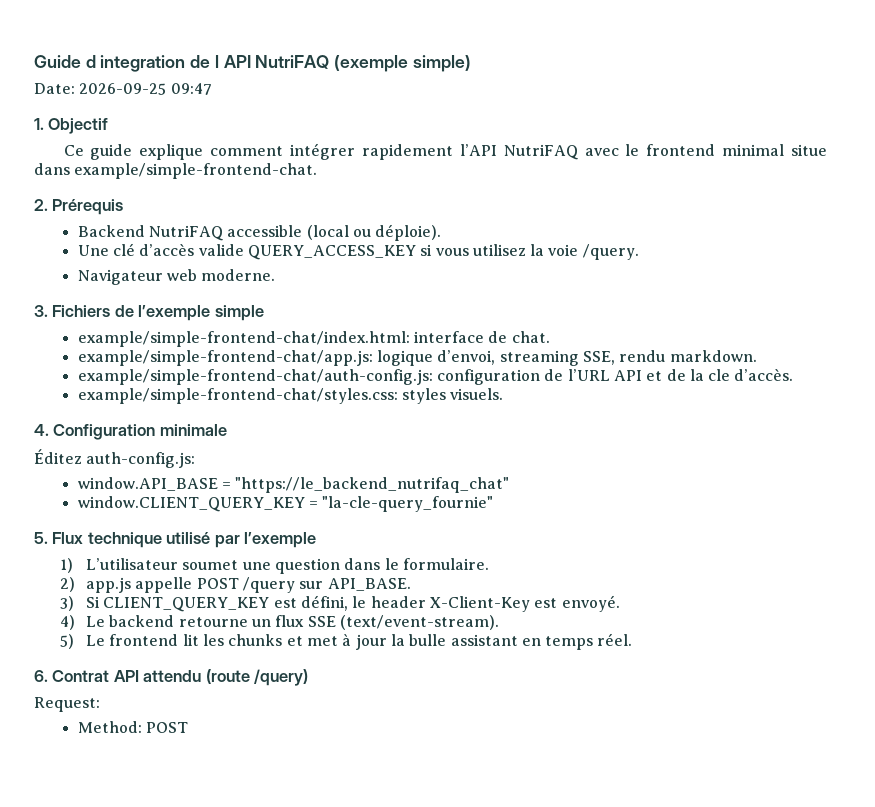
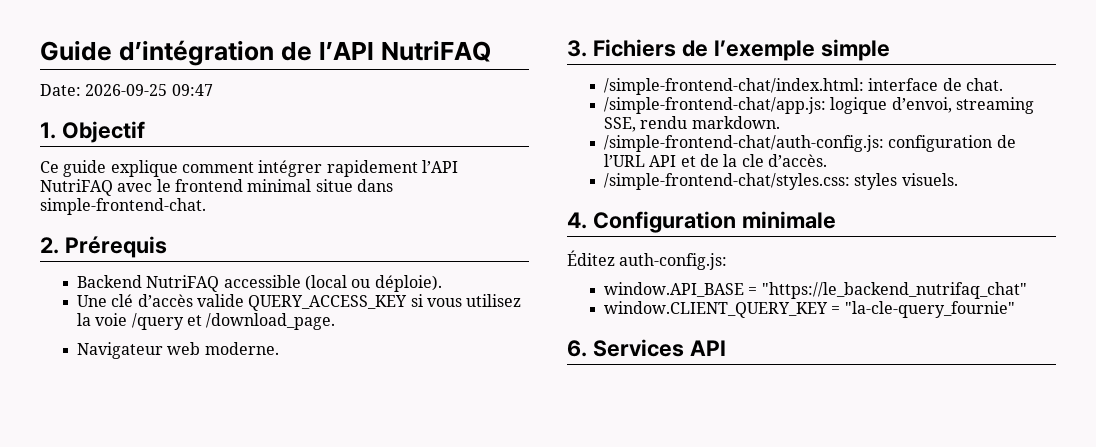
- Guide d integration de l API NutriFAQ (exemple simple)
+ Guide d’intégration de l’API NutriFAQ
- Ce guide explique comment intégrer rapidement l’API NutriFAQ avec le frontend minimal situe dans example/simple-frontend-chat.
+ Ce guide explique comment intégrer rapidement l’API NutriFAQ avec le frontend minimal situe dans simple-frontend-chat.
- Une clé d’accès valide QUERY_ACCESS_KEY si vous utilisez la voie /query.
+ Une clé d’accès valide QUERY_ACCESS_KEY si vous utilisez la voie /query et /download_page.
- example/simple-frontend-chat/index.html: interface de chat.
+ /simple-frontend-chat/index.html: interface de chat.
- example/simple-frontend-chat/app.js: logique d’envoi, streaming SSE, rendu markdown.
+ /simple-frontend-chat/app.js: logique d’envoi, streaming SSE, rendu markdown.
- example/simple-frontend-chat/auth-config.js: configuration de l’URL API et de la cle d’accès.
+ /simple-frontend-chat/auth-config.js: configuration de l’URL API et de la cle d’accès.
- example/simple-frontend-chat/styles.css: styles visuels.
+ /simple-frontend-chat/styles.css: styles visuels.
- 5. Flux technique utilisé par l’exemple
- 1) L’utilisateur soumet une question dans le formulaire.
- 2) app.js appelle POST /query sur API_BASE.
- 3) Si CLIENT_QUERY_KEY est défini, le header X-Client-Key est envoyé.
- 4) Le backend retourne un flux SSE (text/event-stream).
- 5) Le frontend lit les chunks et met à jour la bulle assistant en temps réel.
- 6. Contrat API attendu (route /query)
- Request:
- Method: POST
+ 6. Services API

